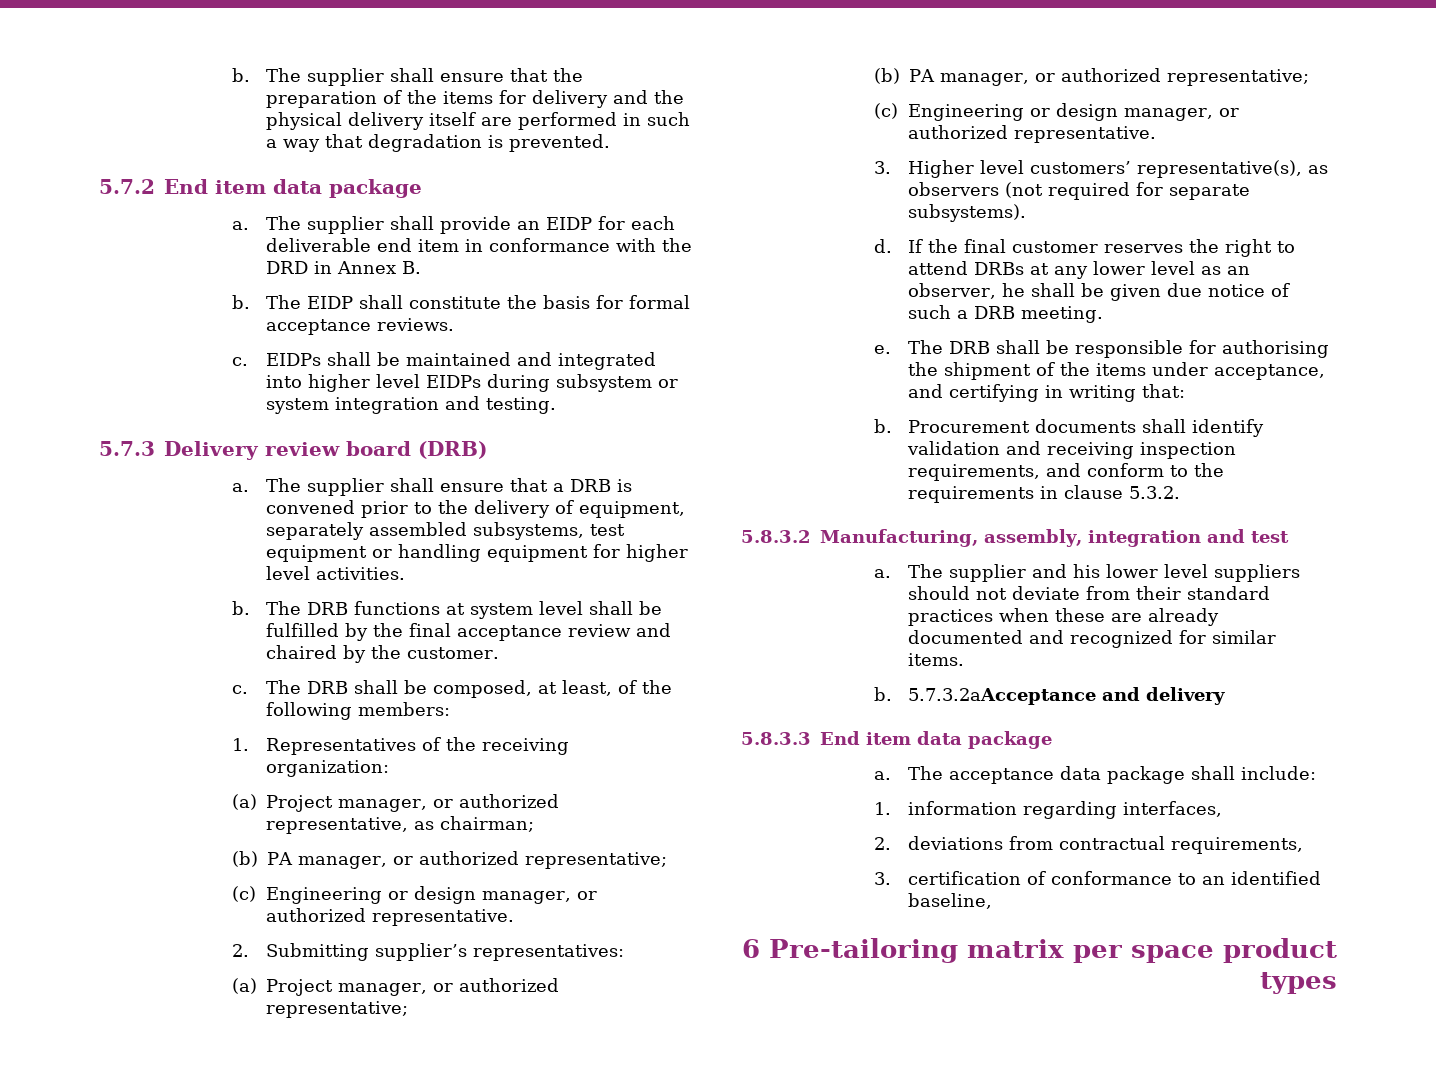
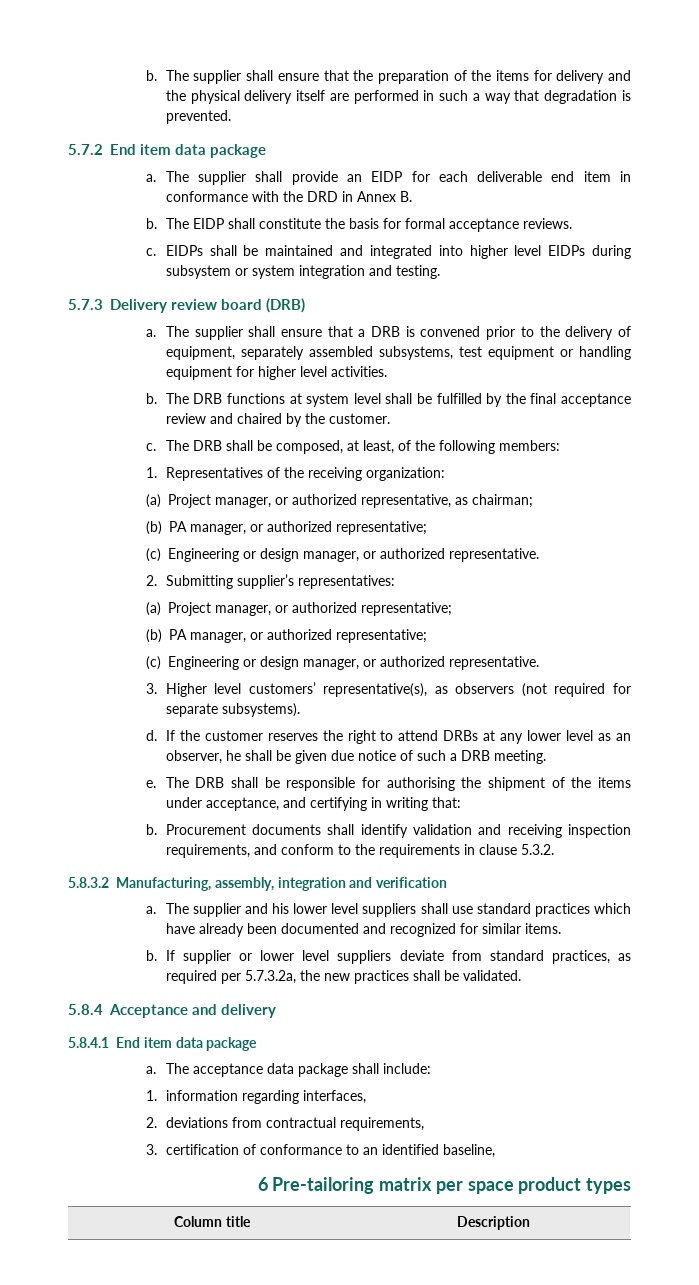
- If the final customer reserves the right to attend DRBs at any lower level as an observer, he shall be given due notice of such a DRB meeting.
+ If the customer reserves the right to attend DRBs at any lower level as an observer, he shall be given due notice of such a DRB meeting.
- 5.8.3.2 Manufacturing, assembly, integration and test
+ 5.8.3.2 Manufacturing, assembly, integration and verification
- The supplier and his lower level suppliers should not deviate from their standard practices when these are already documented and recognized for similar items.
+ The supplier and his lower level suppliers shall use standard practices which have already been documented and recognized for similar items.
- 5.7.3.2aAcceptance and delivery
+ If supplier or lower level suppliers deviate from standard practices, as required per 5.7.3.2a, the new practices shall be validated.
+ 5.8.4 Acceptance and delivery
- 5.8.3.3 End item data package
+ 5.8.4.1 End item data package
+ Column title | Description

